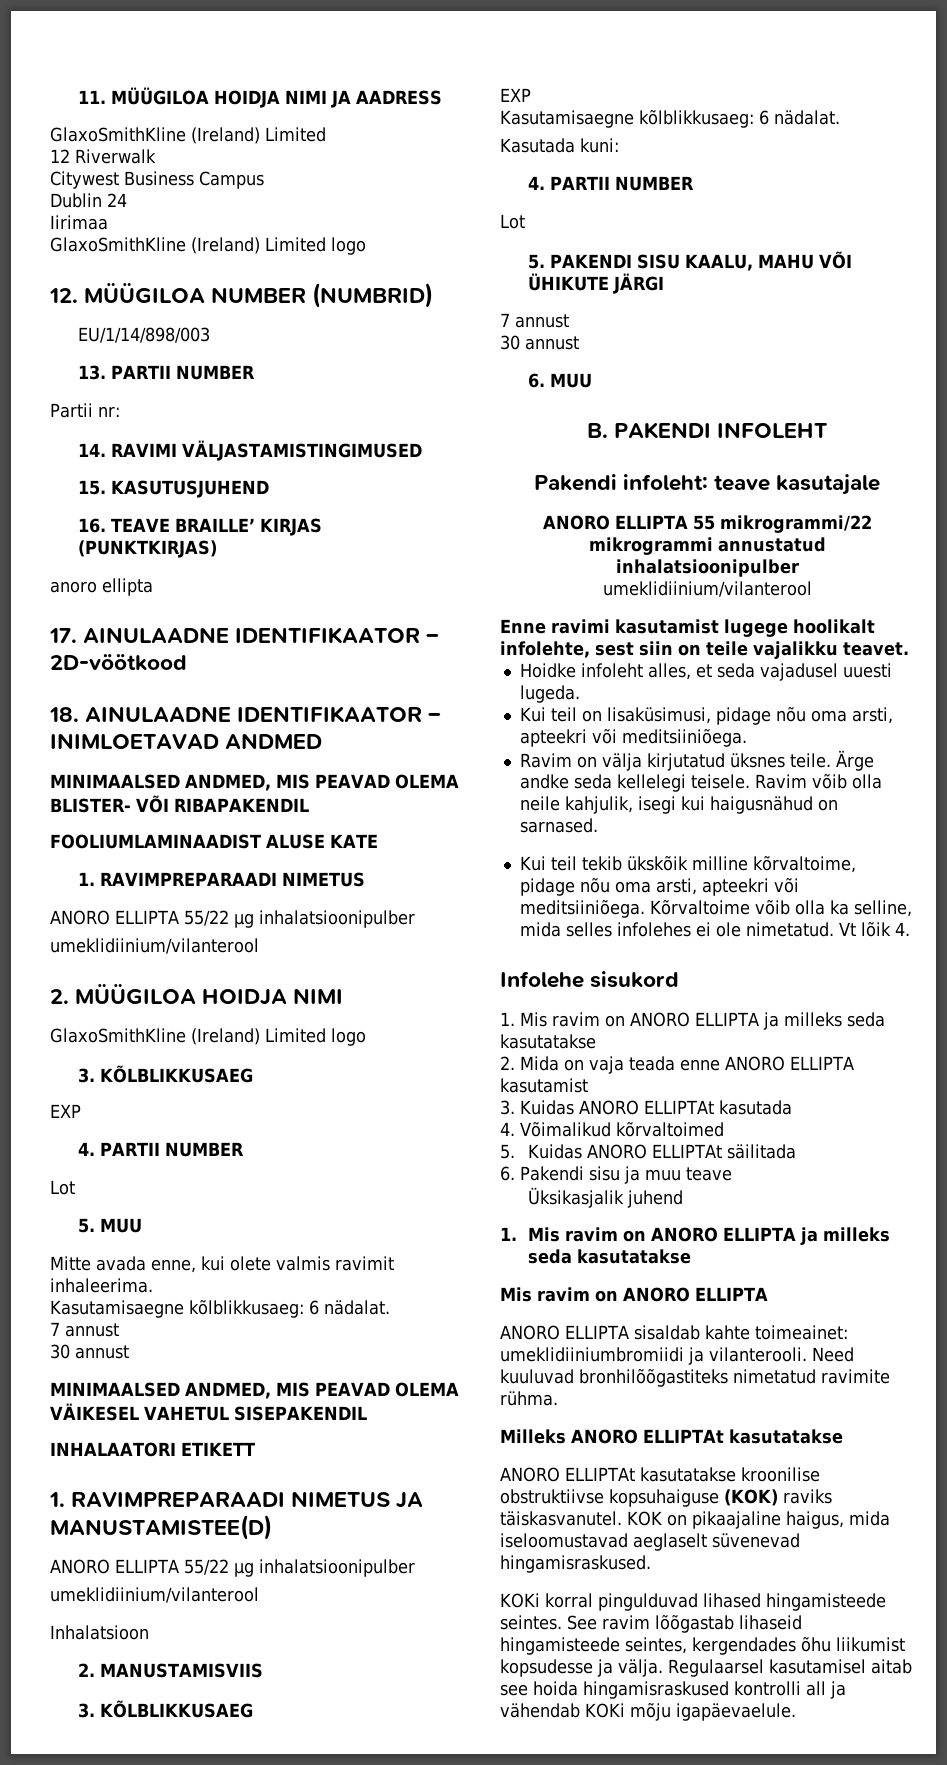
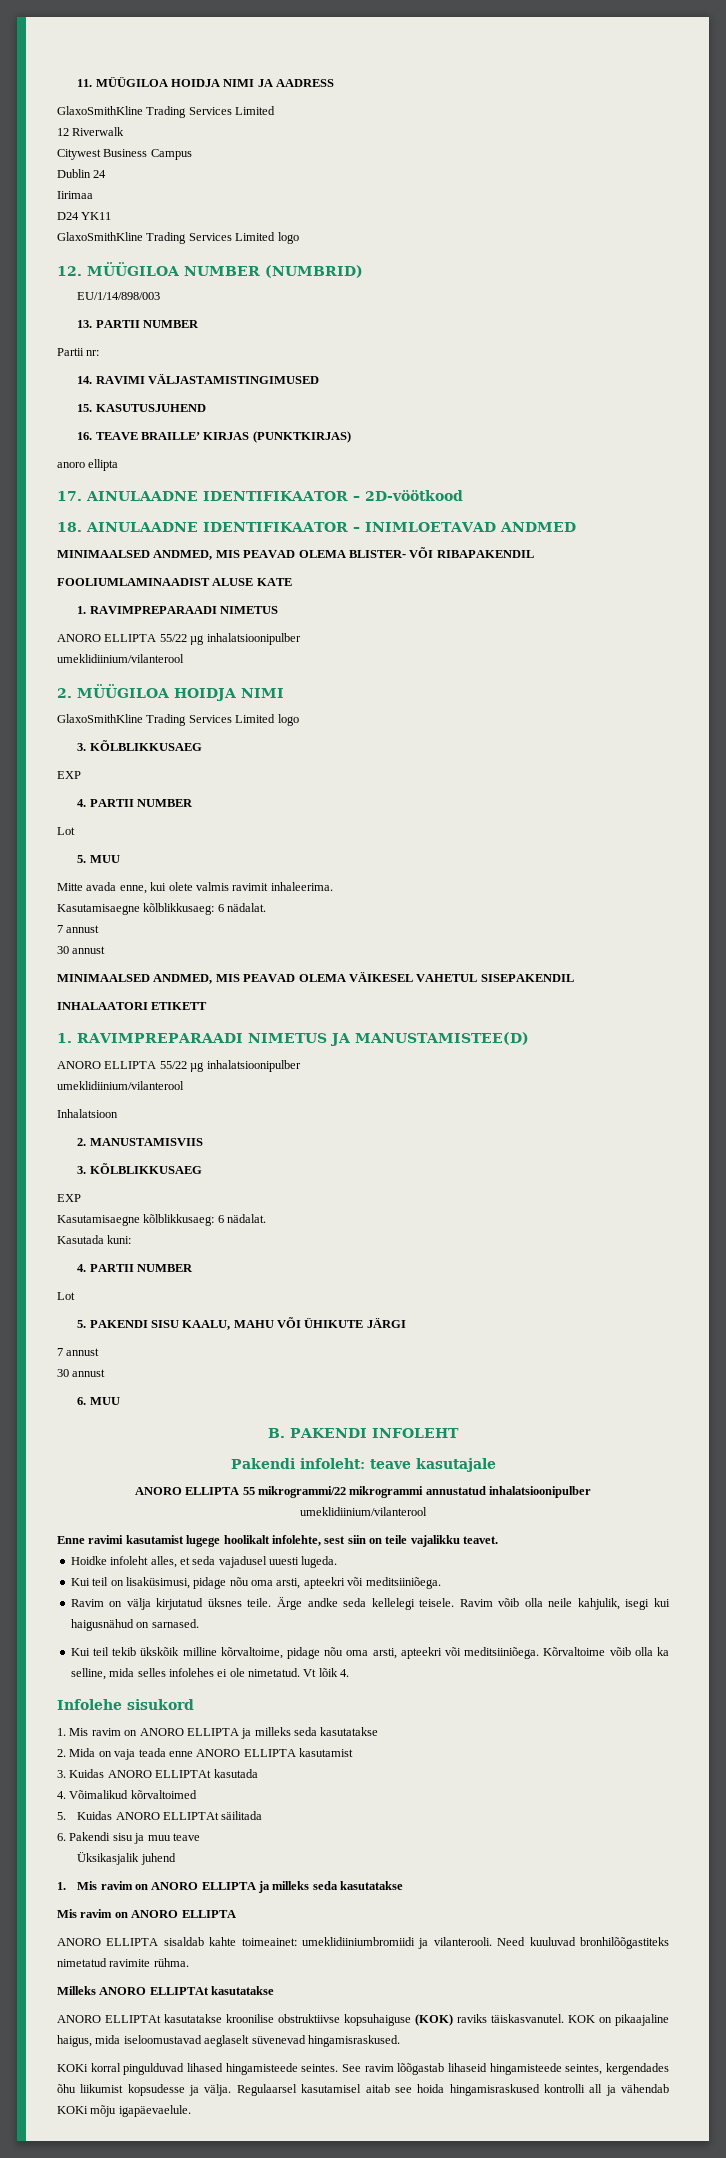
  11. MÜÜGILOA HOIDJA NIMI JA AADRESS
- GlaxoSmithKline (Ireland) Limited
+ GlaxoSmithKline Trading Services Limited
  Iirimaa
- GlaxoSmithKline (Ireland) Limited logo
+ D24 YK11
+ GlaxoSmithKline Trading Services Limited logo
  2. MÜÜGILOA HOIDJA NIMI
- GlaxoSmithKline (Ireland) Limited logo
+ GlaxoSmithKline Trading Services Limited logo

